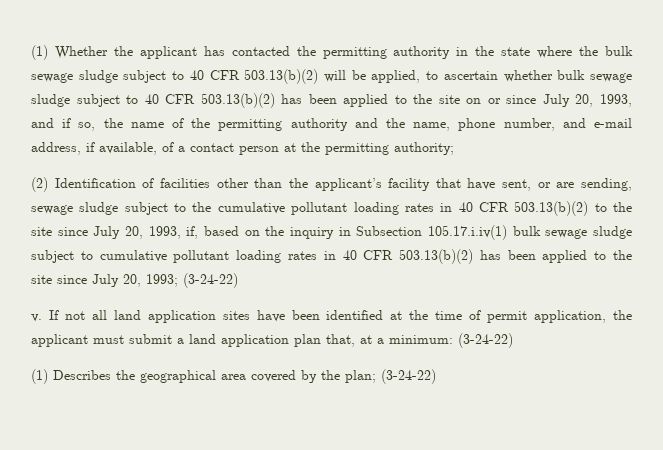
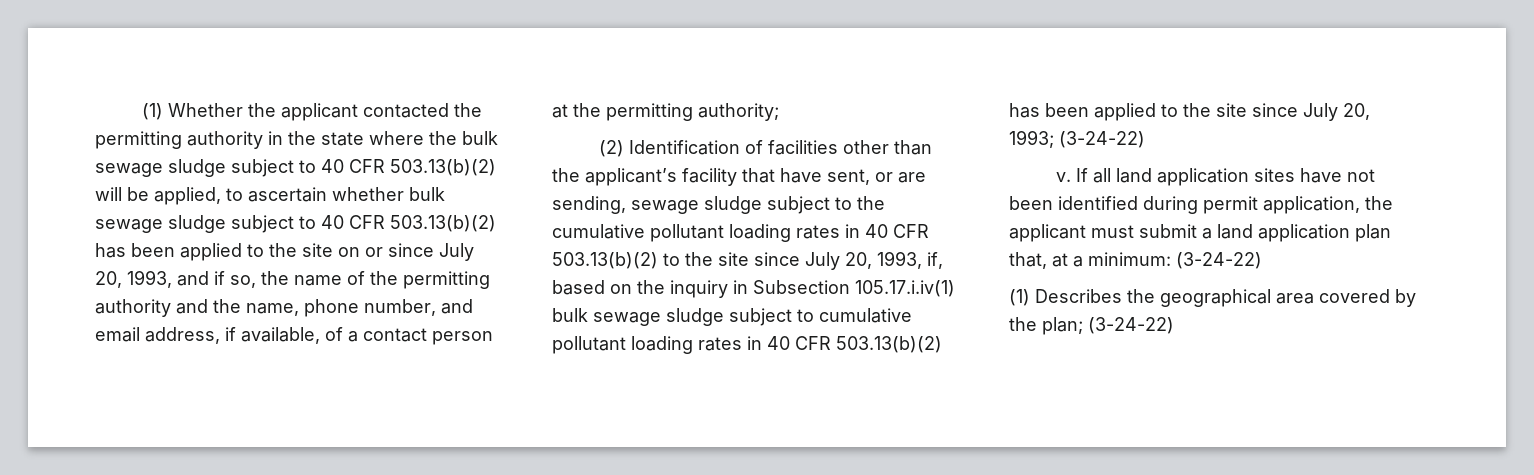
- (1) Whether the applicant has contacted the permitting authority in the state where the bulk sewage sludge subject to 40 CFR 503.13(b)(2) will be applied, to ascertain whether bulk sewage sludge subject to 40 CFR 503.13(b)(2) has been applied to the site on or since July 20, 1993, and if so, the name of the permitting authority and the name, phone number, and e-mail address, if available, of a contact person at the permitting authority;
+ (1) Whether the applicant contacted the permitting authority in the state where the bulk sewage sludge subject to 40 CFR 503.13(b)(2) will be applied, to ascertain whether bulk sewage sludge subject to 40 CFR 503.13(b)(2) has been applied to the site on or since July 20, 1993, and if so, the name of the permitting authority and the name, phone number, and email address, if available, of a contact person at the permitting authority;
- If not all land application sites have been identified at the time of permit application, the applicant must submit a land application plan that, at a minimum: (3-24-22)
+ If all land application sites have not been identified during permit application, the applicant must submit a land application plan that, at a minimum: (3-24-22)

